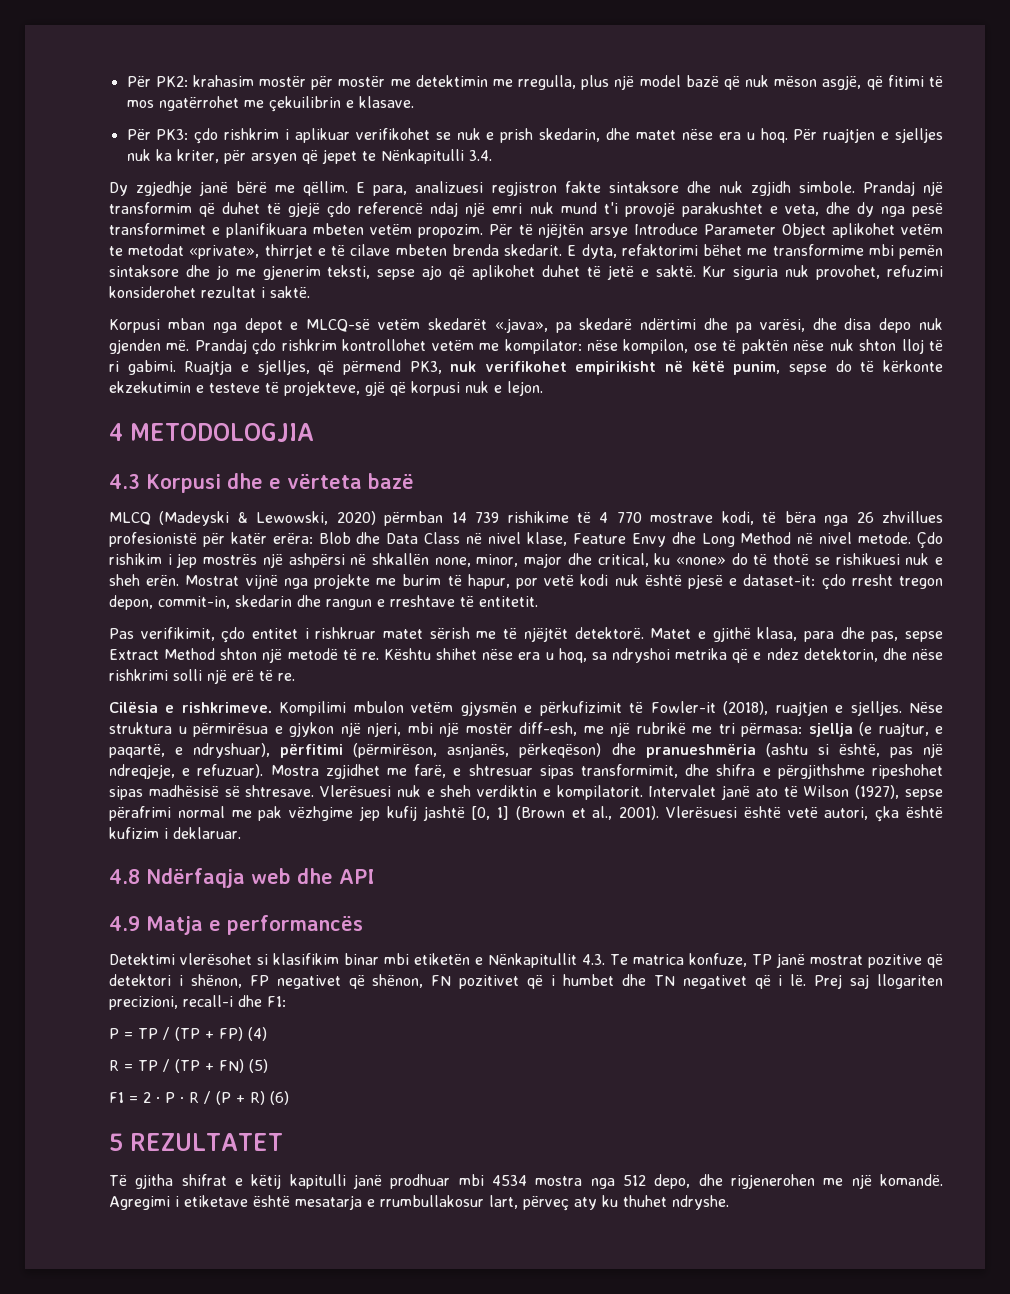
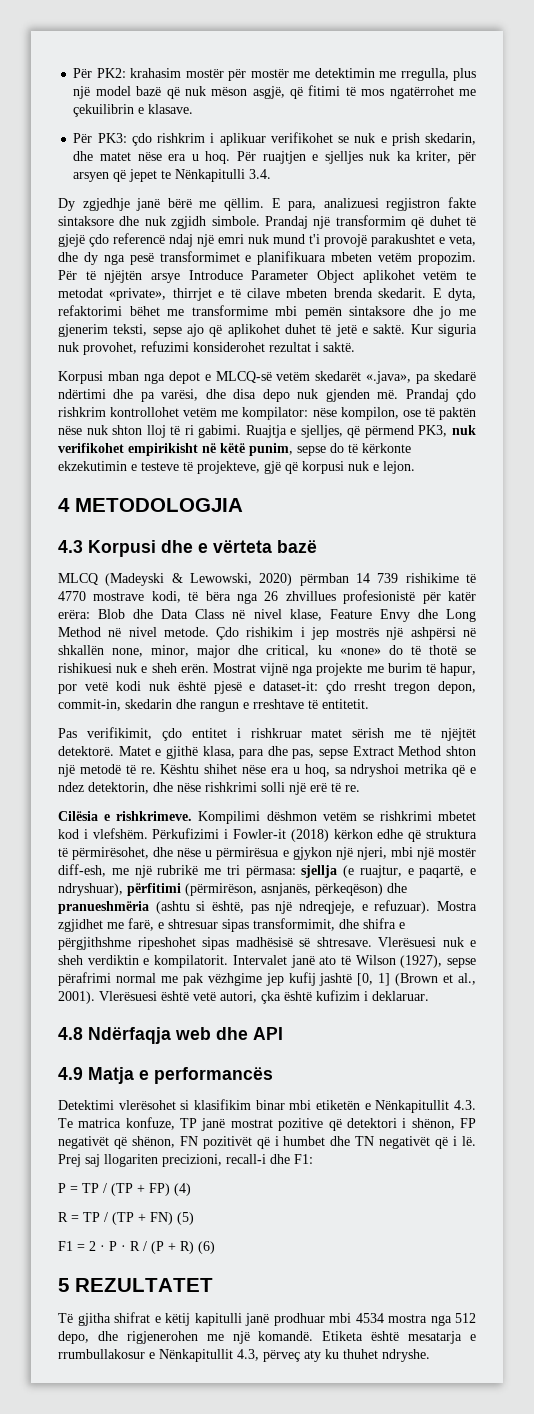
- MLCQ (Madeyski & Lewowski, 2020) përmban 14 739 rishikime të 4 770 mostrave kodi, të bëra nga 26 zhvillues profesionistë për katër erëra: Blob dhe Data Class në nivel klase, Feature Envy dhe Long Method në nivel metode.
+ MLCQ (Madeyski & Lewowski, 2020) përmban 14 739 rishikime të 4770 mostrave kodi, të bëra nga 26 zhvillues profesionistë për katër erëra: Blob dhe Data Class në nivel klase, Feature Envy dhe Long Method në nivel metode.
- Kompilimi mbulon vetëm gjysmën e përkufizimit të Fowler-it (2018), ruajtjen e sjelljes. Nëse struktura u përmirësua e gjykon një njeri, mbi një mostër diff-esh, me një rubrikë me tri përmasa: sjellja (e ruajtur, e paqartë, e ndryshuar), përfitimi (përmirëson, asnjanës, përkeqëson) dhe pranueshmëria (ashtu si është, pas një ndreqjeje, e refuzuar).
+ Kompilimi dëshmon vetëm se rishkrimi mbetet kod i vlefshëm. Përkufizimi i Fowler-it (2018) kërkon edhe që struktura të përmirësohet, dhe nëse u përmirësua e gjykon një njeri, mbi një mostër diff-esh, me një rubrikë me tri përmasa: sjellja (e ruajtur, e paqartë, e ndryshuar), përfitimi (përmirëson, asnjanës, përkeqëson) dhe pranueshmëria (ashtu si është, pas një ndreqjeje, e refuzuar).
- Detektimi vlerësohet si klasifikim binar mbi etiketën e Nënkapitullit 4.3. Te matrica konfuze, TP janë mostrat pozitive që detektori i shënon, FP negativet që shënon, FN pozitivet që i humbet dhe TN negativet që i lë.
+ Detektimi vlerësohet si klasifikim binar mbi etiketën e Nënkapitullit 4.3. Te matrica konfuze, TP janë mostrat pozitive që detektori i shënon, FP negativët që shënon, FN pozitivët që i humbet dhe TN negativët që i lë.
- Agregimi i etiketave është mesatarja e rrumbullakosur lart, përveç aty ku thuhet ndryshe.
+ Etiketa është mesatarja e rrumbullakosur e Nënkapitullit 4.3, përveç aty ku thuhet ndryshe.

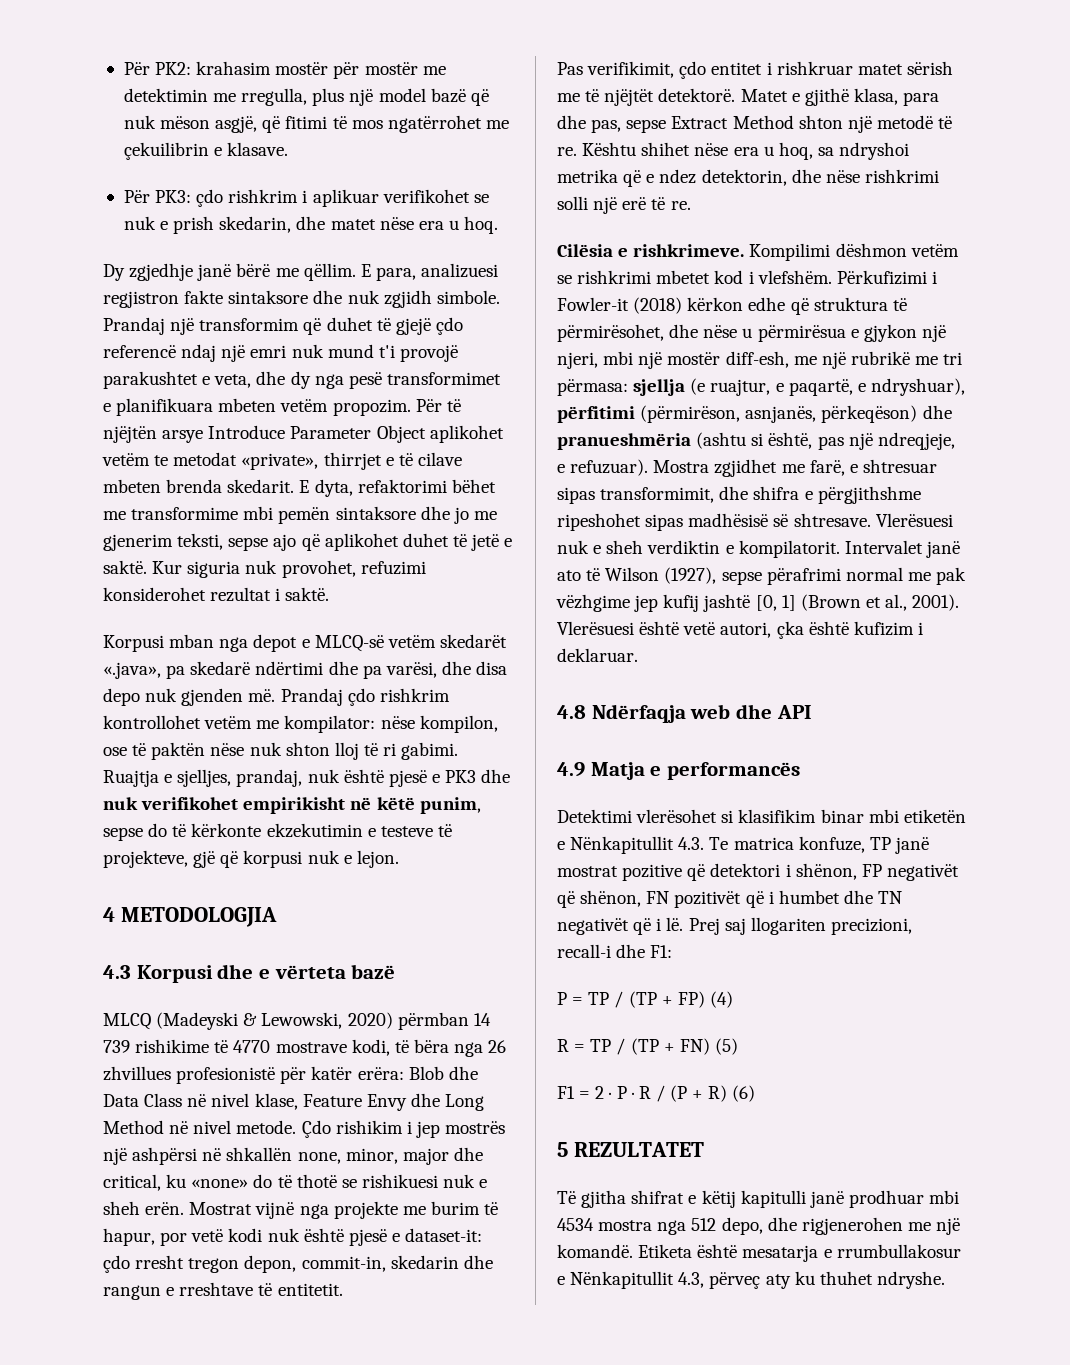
- Për ruajtjen e sjelljes nuk ka kriter, për arsyen që jepet te Nënkapitulli 3.4.
- Ruajtja e sjelljes, që përmend PK3, nuk verifikohet empirikisht në këtë punim, sepse do të kërkonte ekzekutimin e testeve të projekteve, gjë që korpusi nuk e lejon.
+ Ruajtja e sjelljes, prandaj, nuk është pjesë e PK3 dhe nuk verifikohet empirikisht në këtë punim, sepse do të kërkonte ekzekutimin e testeve të projekteve, gjë që korpusi nuk e lejon.

